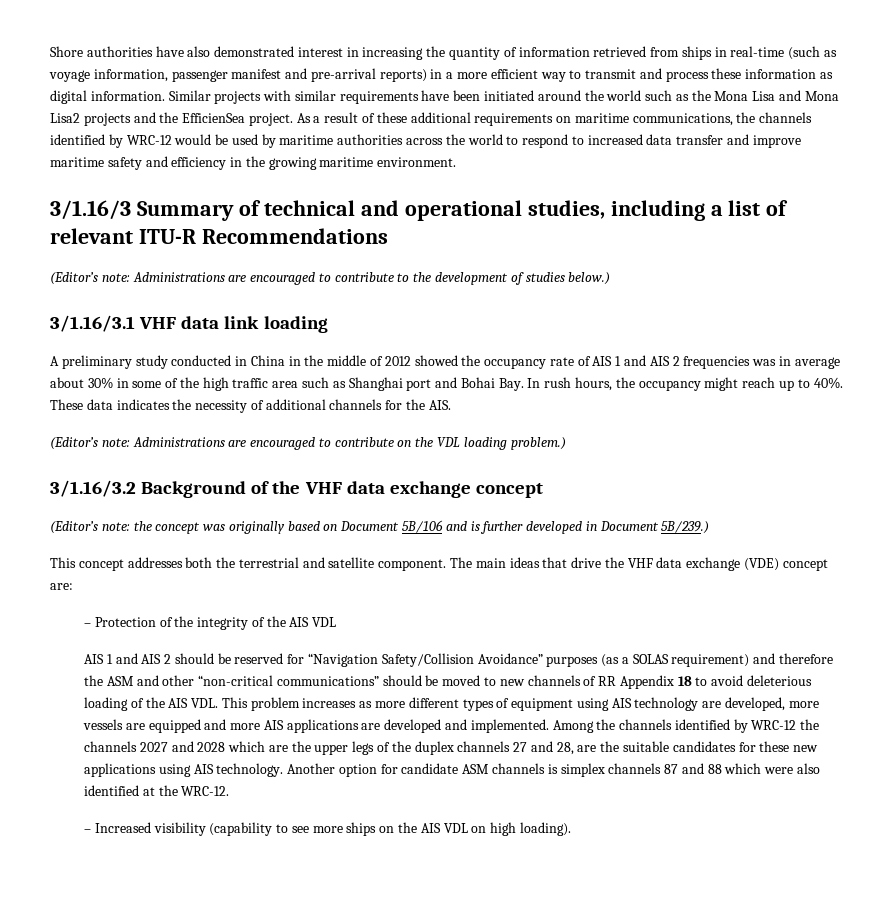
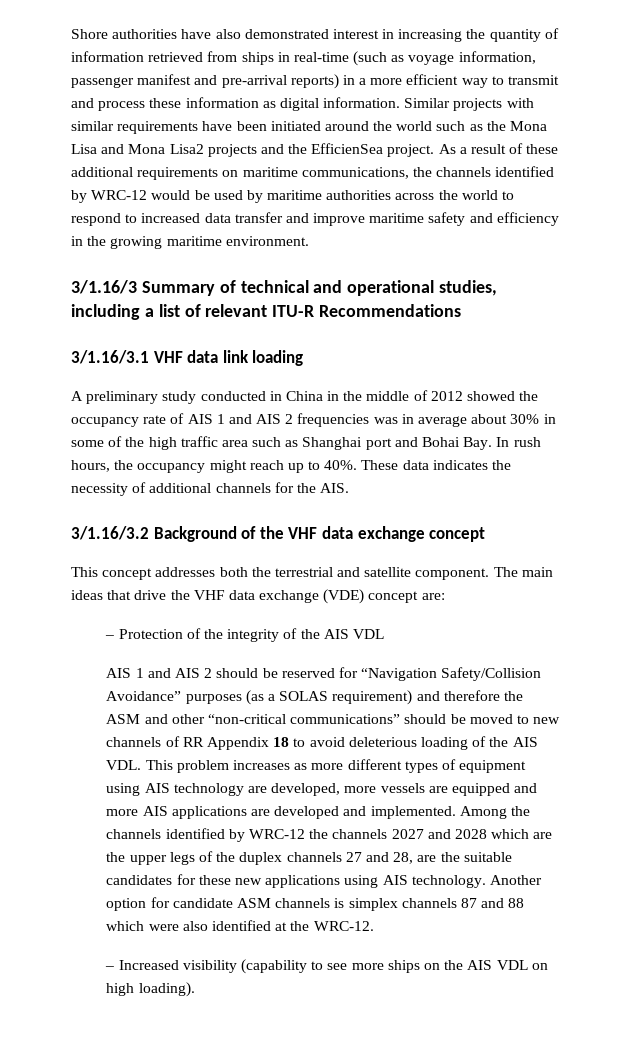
- (Editor’s note: Administrations are encouraged to contribute to the development of studies below.)
- (Editor’s note: Administrations are encouraged to contribute on the VDL loading problem.)
- (Editor’s note: the concept was originally based on Document 5B/106 and is further developed in Document 5B/239.)

